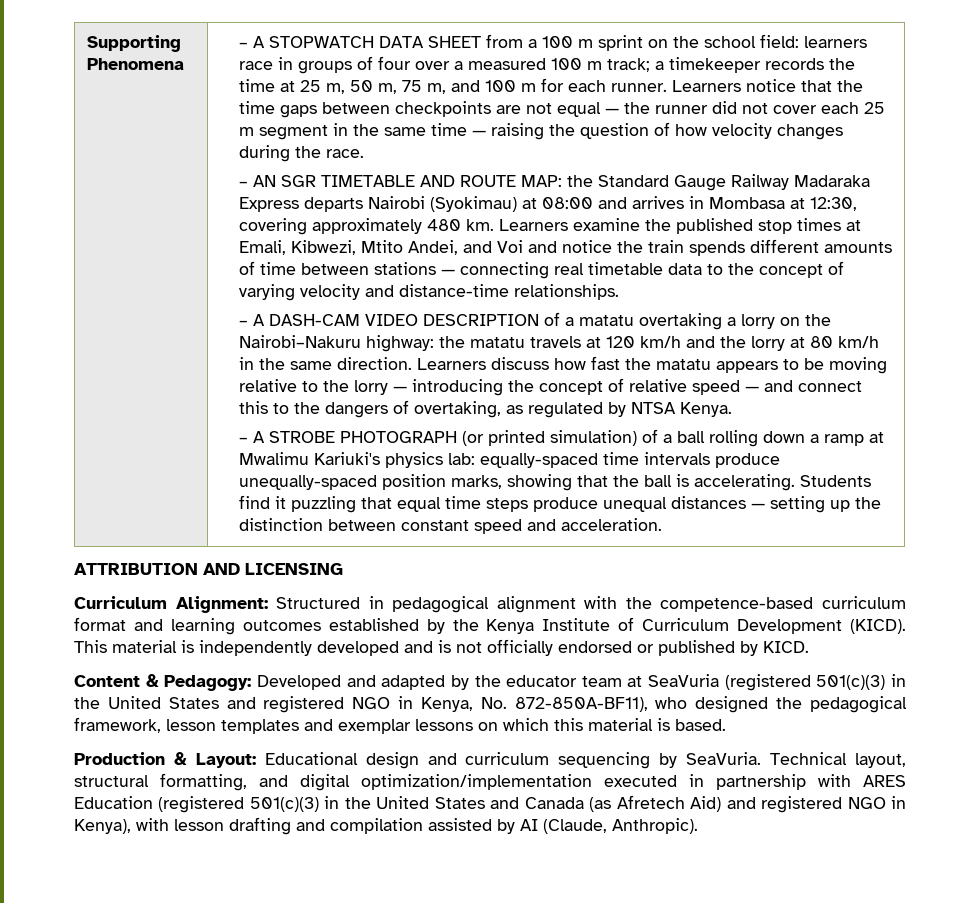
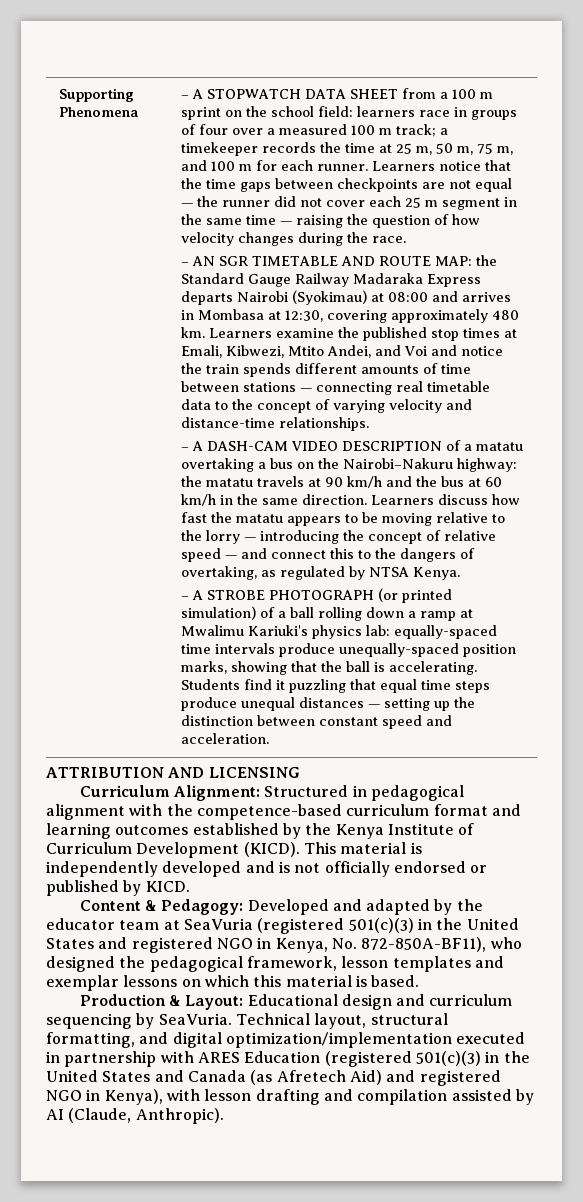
- – A DASH-CAM VIDEO DESCRIPTION of a matatu overtaking a lorry on the Nairobi–Nakuru highway: the matatu travels at 120 km/h and the lorry at 80 km/h in the same direction.
+ – A DASH-CAM VIDEO DESCRIPTION of a matatu overtaking a bus on the Nairobi–Nakuru highway: the matatu travels at 90 km/h and the bus at 60 km/h in the same direction.

